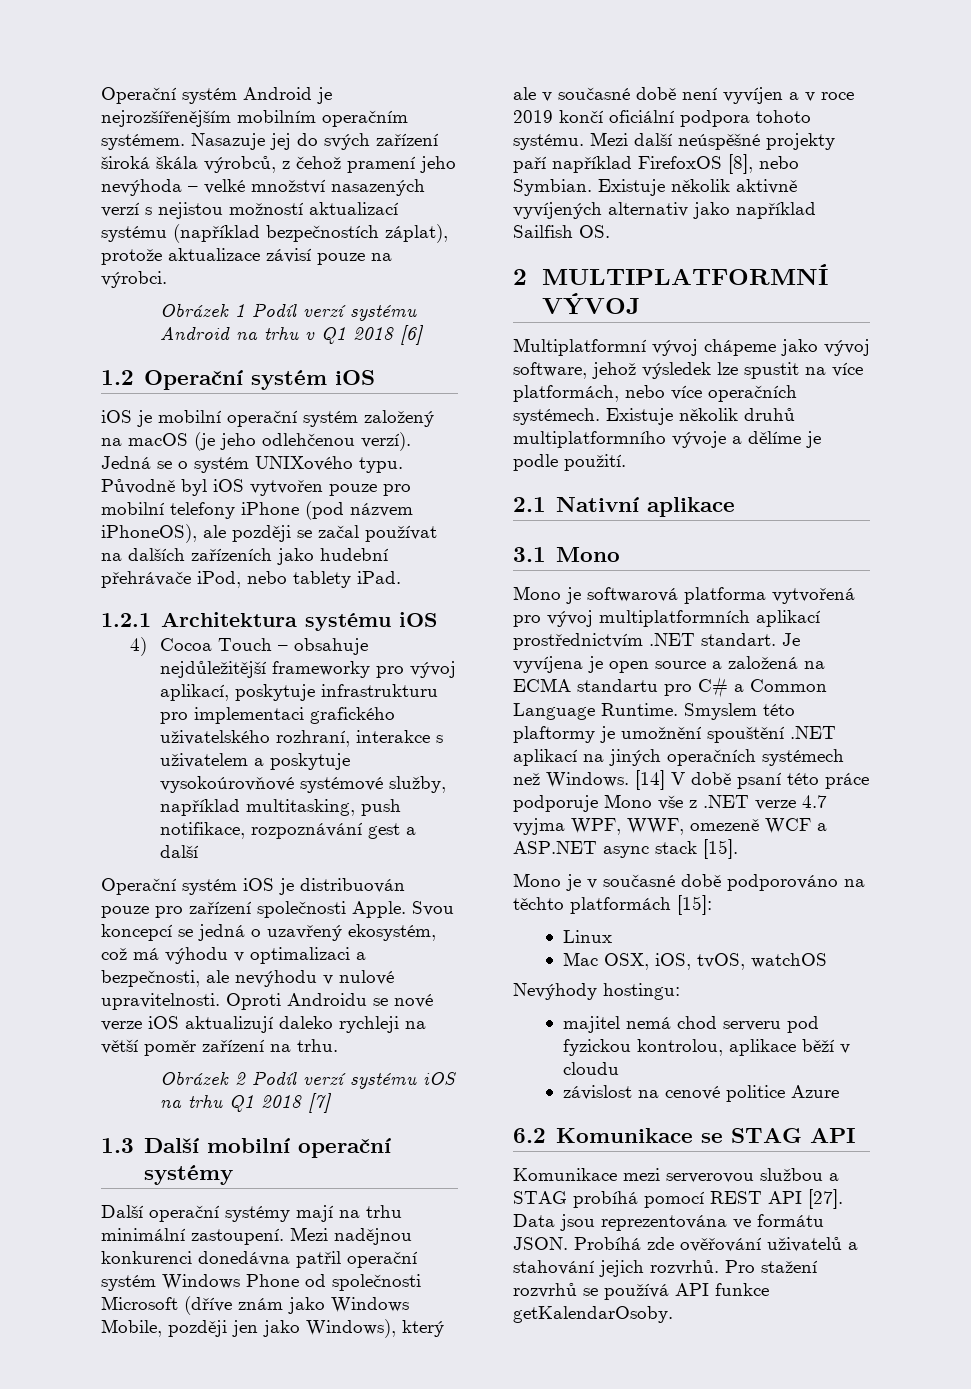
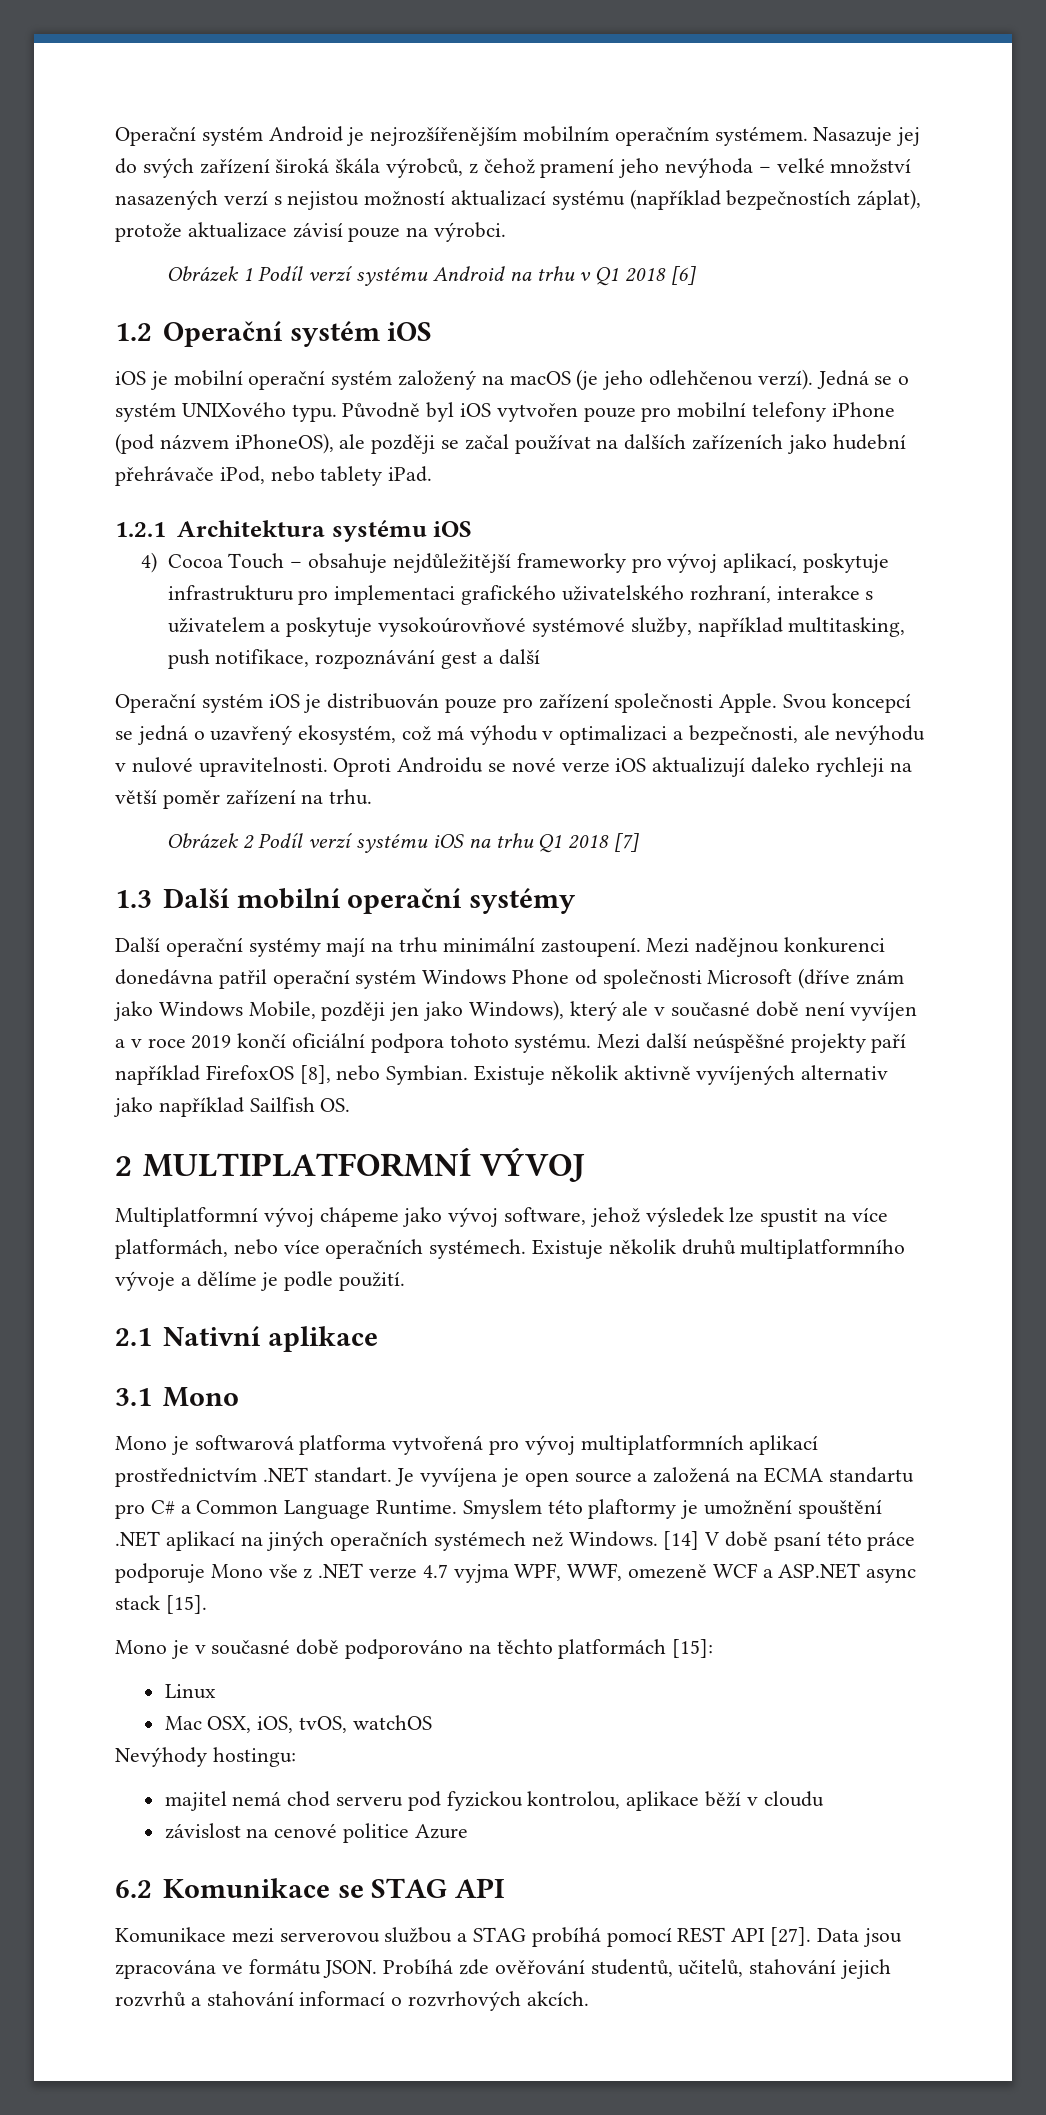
- Data jsou reprezentována ve formátu JSON.
+ Data jsou zpracována ve formátu JSON.
- Probíhá zde ověřování uživatelů a stahování jejich rozvrhů. Pro stažení rozvrhů se používá API funkce getKalendarOsoby.
+ Probíhá zde ověřování studentů, učitelů, stahování jejich rozvrhů a stahování informací o rozvrhových akcích.

